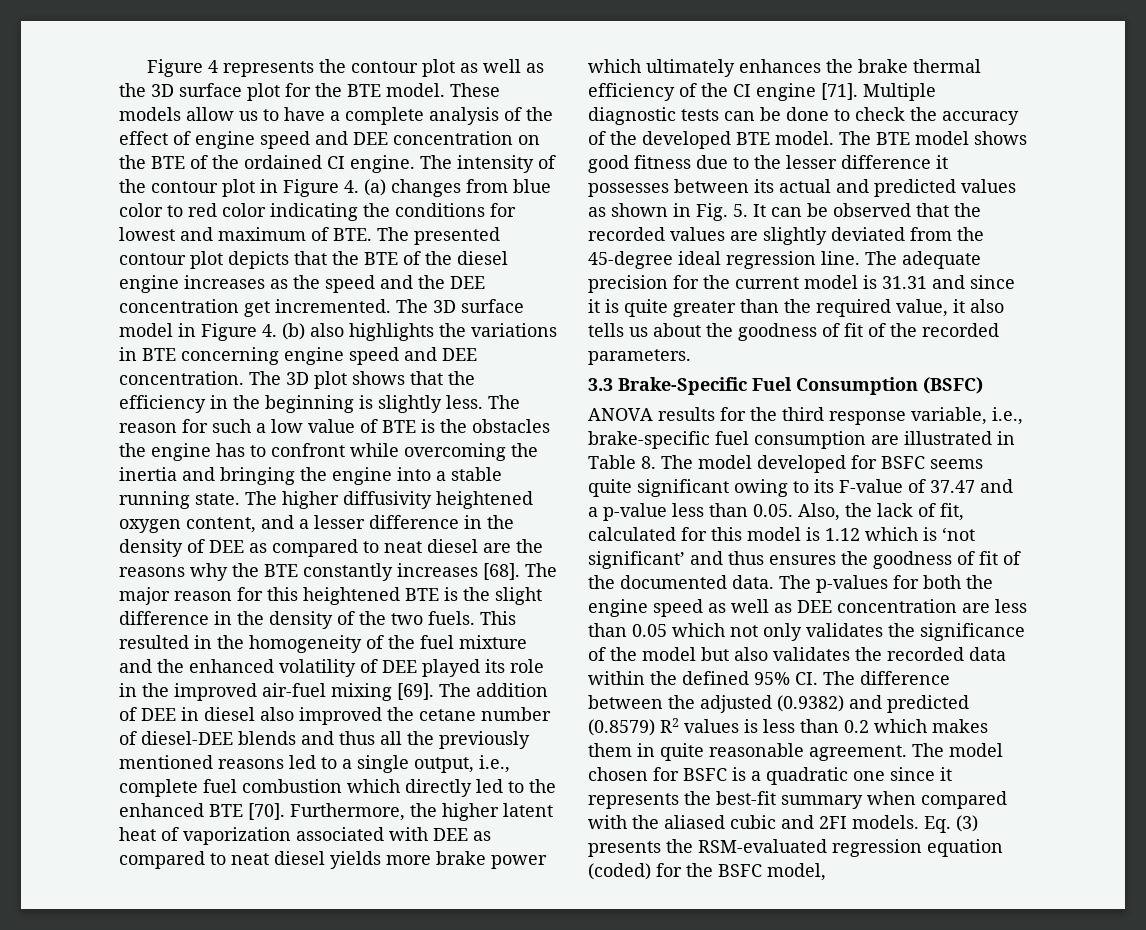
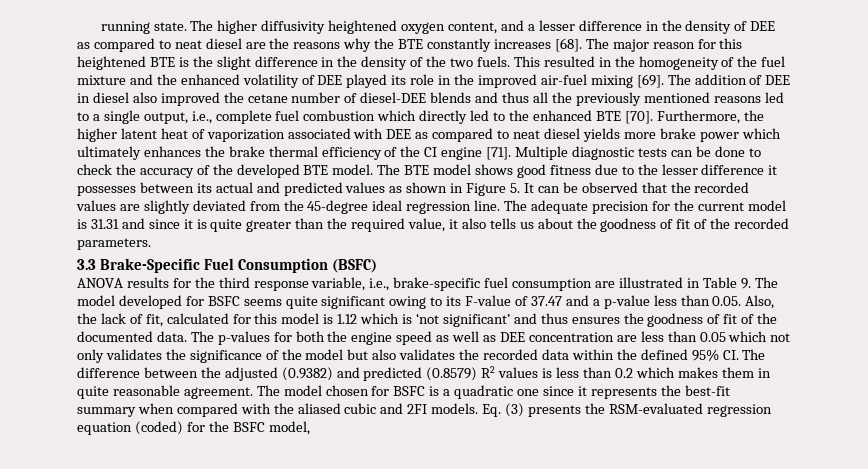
- Figure 4 represents the contour plot as well as the 3D surface plot for the BTE model. These models allow us to have a complete analysis of the effect of engine speed and DEE concentration on the BTE of the ordained CI engine. The intensity of the contour plot in Figure 4. (a) changes from blue color to red color indicating the conditions for lowest and maximum of BTE. The presented contour plot depicts that the BTE of the diesel engine increases as the speed and the DEE concentration get incremented. The 3D surface model in Figure 4. (b) also highlights the variations in BTE concerning engine speed and DEE concentration. The 3D plot shows that the efficiency in the beginning is slightly less. The reason for such a low value of BTE is the obstacles the engine has to confront while overcoming the inertia and bringing the engine into a stable running state.
+ running state.
- The BTE model shows good fitness due to the lesser difference it possesses between its actual and predicted values as shown in Fig. 5. It can be observed that the recorded values are slightly deviated from the 45-degree ideal regression line.
+ The BTE model shows good fitness due to the lesser difference it possesses between its actual and predicted values as shown in Figure 5. It can be observed that the recorded values are slightly deviated from the 45-degree ideal regression line.
- ANOVA results for the third response variable, i.e., brake-specific fuel consumption are illustrated in Table 8. The model developed for BSFC seems quite significant owing to its F-value of 37.47 and a p-value less than 0.05. Also, the lack of fit, calculated for this model is 1.12 which is ‘not significant’ and thus ensures the goodness of fit of the documented data.
+ ANOVA results for the third response variable, i.e., brake-specific fuel consumption are illustrated in Table 9. The model developed for BSFC seems quite significant owing to its F-value of 37.47 and a p-value less than 0.05. Also, the lack of fit, calculated for this model is 1.12 which is ‘not significant’ and thus ensures the goodness of fit of the documented data.

